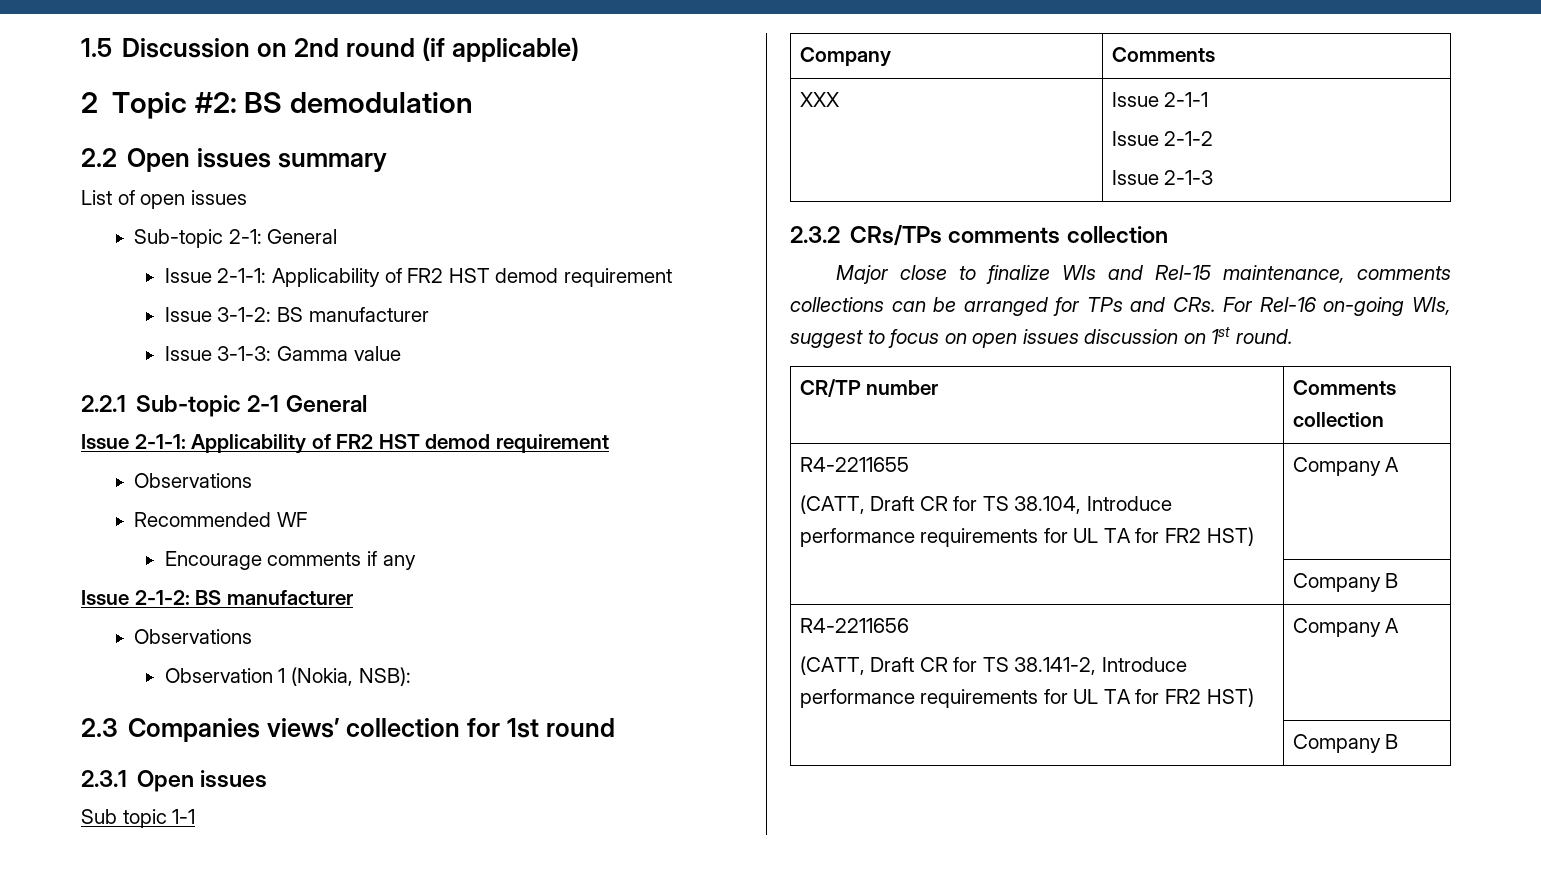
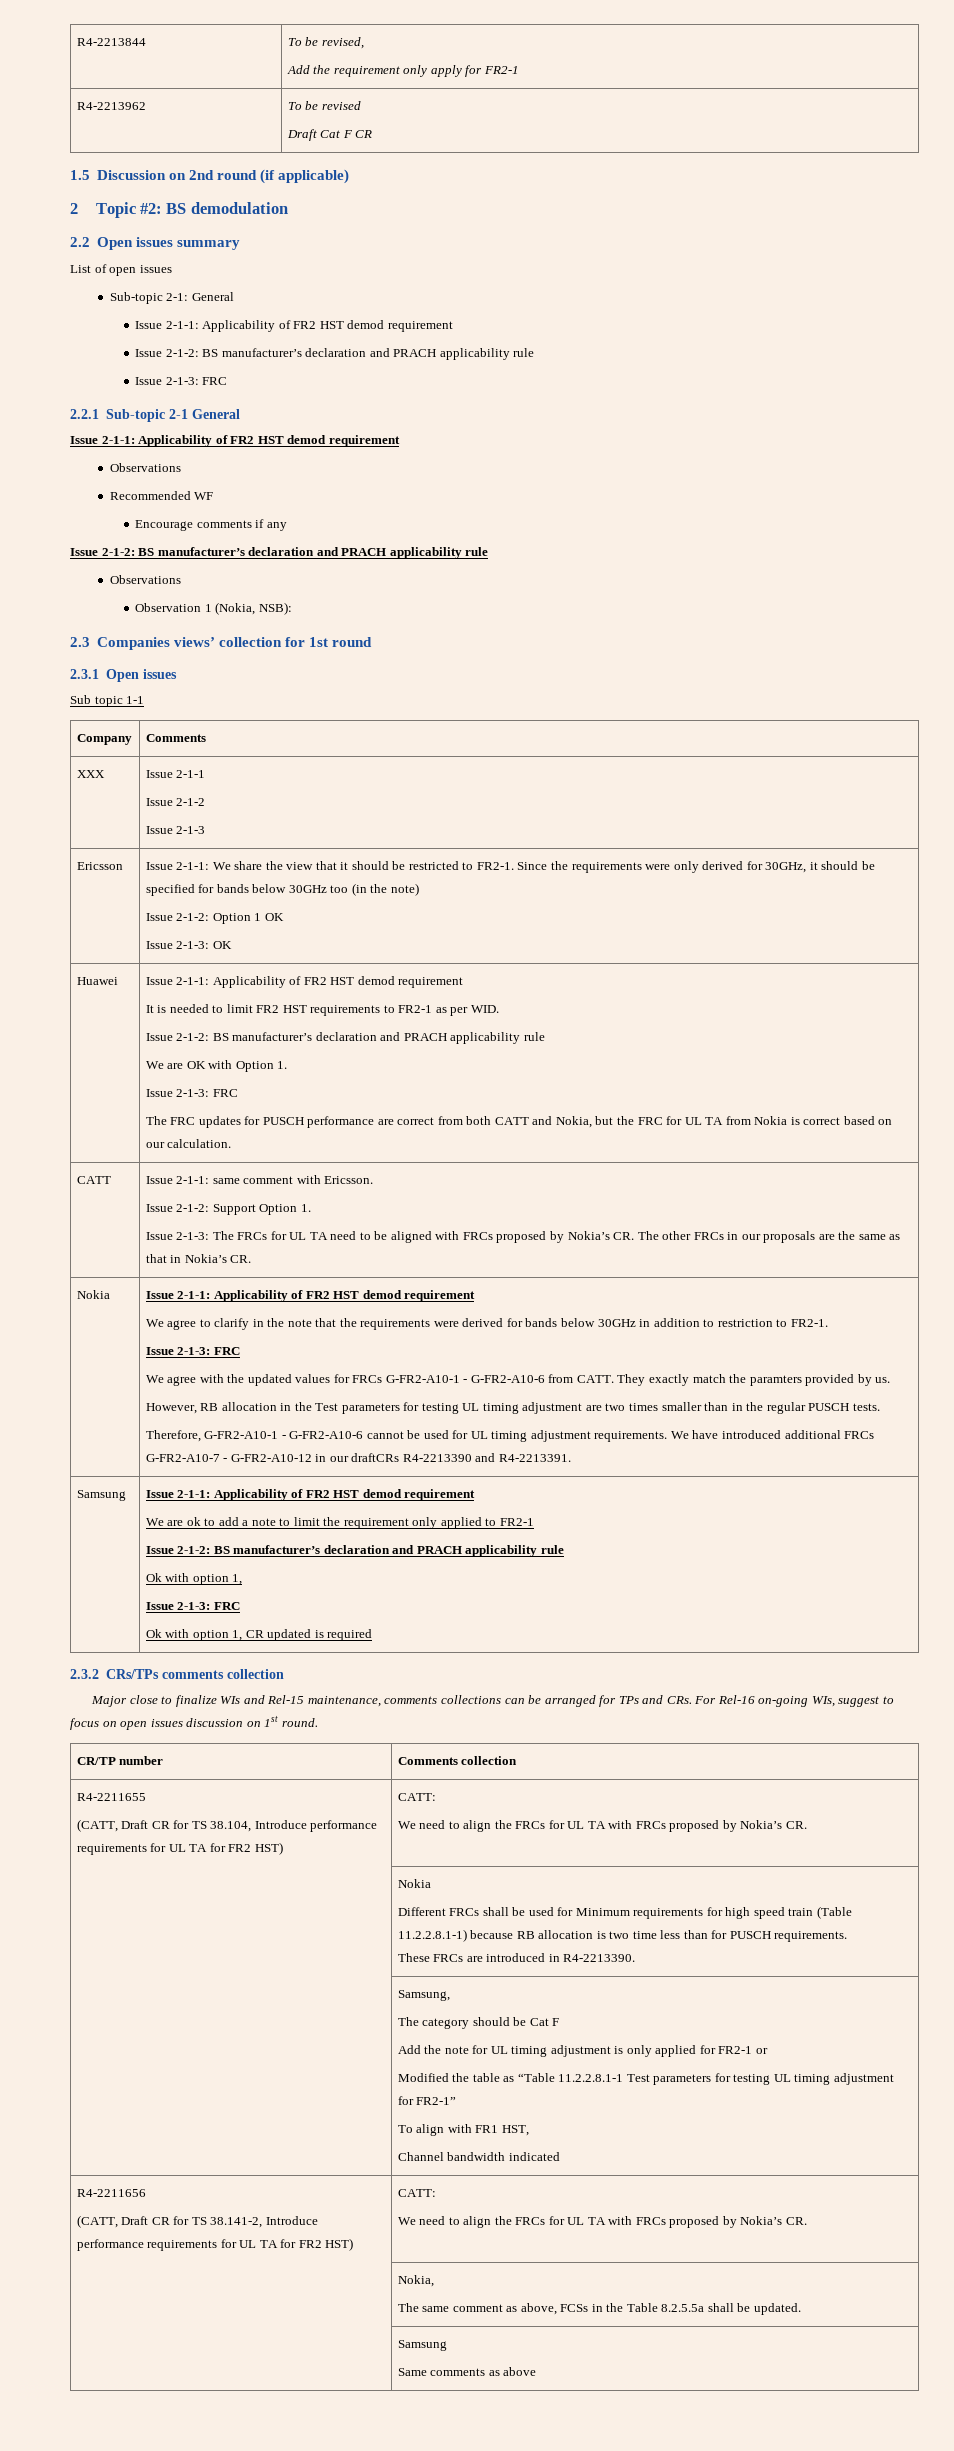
+ R4-2213844 | To be revised,
+ Add the requirement only apply for FR2-1
+ R4-2213962 | To be revised
+ Draft Cat F CR
  Sub-topic 2-1: General
  Issue 2-1-1: Applicability of FR2 HST demod requirement
- Issue 3-1-2: BS manufacturer
- Issue 3-1-3: Gamma value
+ Issue 2-1-2: BS manufacturer’s declaration and PRACH applicability rule
+ Issue 2-1-3: FRC
  Encourage comments if any
- Issue 2-1-2: BS manufacturer
+ Issue 2-1-2: BS manufacturer’s declaration and PRACH applicability rule
+ Ericsson | Issue 2-1-1: We share the view that it should be restricted to FR2-1. Since the requirements were only derived for 30GHz, it should be specified for bands below 30GHz too (in the note)
+ Issue 2-1-2: Option 1 OK
+ Issue 2-1-3: OK
+ Huawei | Issue 2-1-1: Applicability of FR2 HST demod requirement
+ It is needed to limit FR2 HST requirements to FR2-1 as per WID.
+ Issue 2-1-2: BS manufacturer’s declaration and PRACH applicability rule
+ We are OK with Option 1.
+ Issue 2-1-3: FRC
+ The FRC updates for PUSCH performance are correct from both CATT and Nokia, but the FRC for UL TA from Nokia is correct based on our calculation.
+ CATT | Issue 2-1-1: same comment with Ericsson.
+ Issue 2-1-2: Support Option 1.
+ Issue 2-1-3: The FRCs for UL TA need to be aligned with FRCs proposed by Nokia’s CR. The other FRCs in our proposals are the same as that in Nokia’s CR.
+ Nokia | Issue 2-1-1: Applicability of FR2 HST demod requirement
+ We agree to clarify in the note that the requirements were derived for bands below 30GHz in addition to restriction to FR2-1.
+ Issue 2-1-3: FRC
+ We agree with the updated values for FRCs G-FR2-A10-1 - G-FR2-A10-6 from CATT. They exactly match the paramters provided by us.
+ However, RB allocation in the Test parameters for testing UL timing adjustment are two times smaller than in the regular PUSCH tests.
+ Therefore, G-FR2-A10-1 - G-FR2-A10-6 cannot be used for UL timing adjustment requirements. We have introduced additional FRCs G-FR2-A10-7 - G-FR2-A10-12 in our draftCRs R4-2213390 and R4-2213391.
+ Samsung | Issue 2-1-1: Applicability of FR2 HST demod requirement
+ We are ok to add a note to limit the requirement only applied to FR2-1
+ Issue 2-1-2: BS manufacturer’s declaration and PRACH applicability rule
+ Ok with option 1,
+ Issue 2-1-3: FRC
+ Ok with option 1, CR updated is required
  R4-2211655
- (CATT, Draft CR for TS 38.104, Introduce performance requirements for UL TA for FR2 HST) | Company A
- | Company B
+ (CATT, Draft CR for TS 38.104, Introduce performance requirements for UL TA for FR2 HST) | CATT:
+ We need to align the FRCs for UL TA with FRCs proposed by Nokia’s CR.
+ | Nokia
+ Different FRCs shall be used for Minimum requirements for high speed train (Table 11.2.2.8.1-1) because RB allocation is two time less than for PUSCH requirements.
+ These FRCs are introduced in R4-2213390.
+ | Samsung,
+ The category should be Cat F
+ Add the note for UL timing adjustment is only applied for FR2-1 or
+ Modified the table as “Table 11.2.2.8.1-1 Test parameters for testing UL timing adjustment for FR2-1”
+ To align with FR1 HST,
+ Channel bandwidth indicated
  R4-2211656
- (CATT, Draft CR for TS 38.141-2, Introduce performance requirements for UL TA for FR2 HST) | Company A
- | Company B
+ (CATT, Draft CR for TS 38.141-2, Introduce performance requirements for UL TA for FR2 HST) | CATT:
+ We need to align the FRCs for UL TA with FRCs proposed by Nokia’s CR.
+ | Nokia,
+ The same comment as above, FCSs in the Table 8.2.5.5a shall be updated.
+ | Samsung
+ Same comments as above

